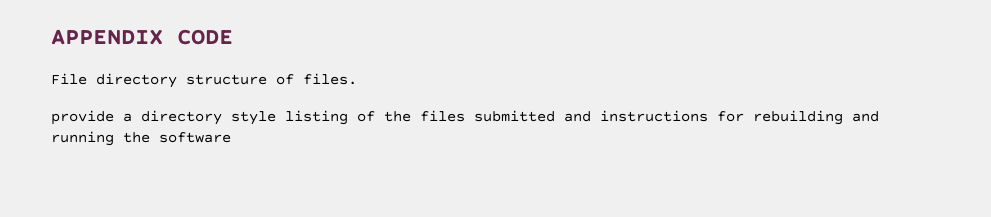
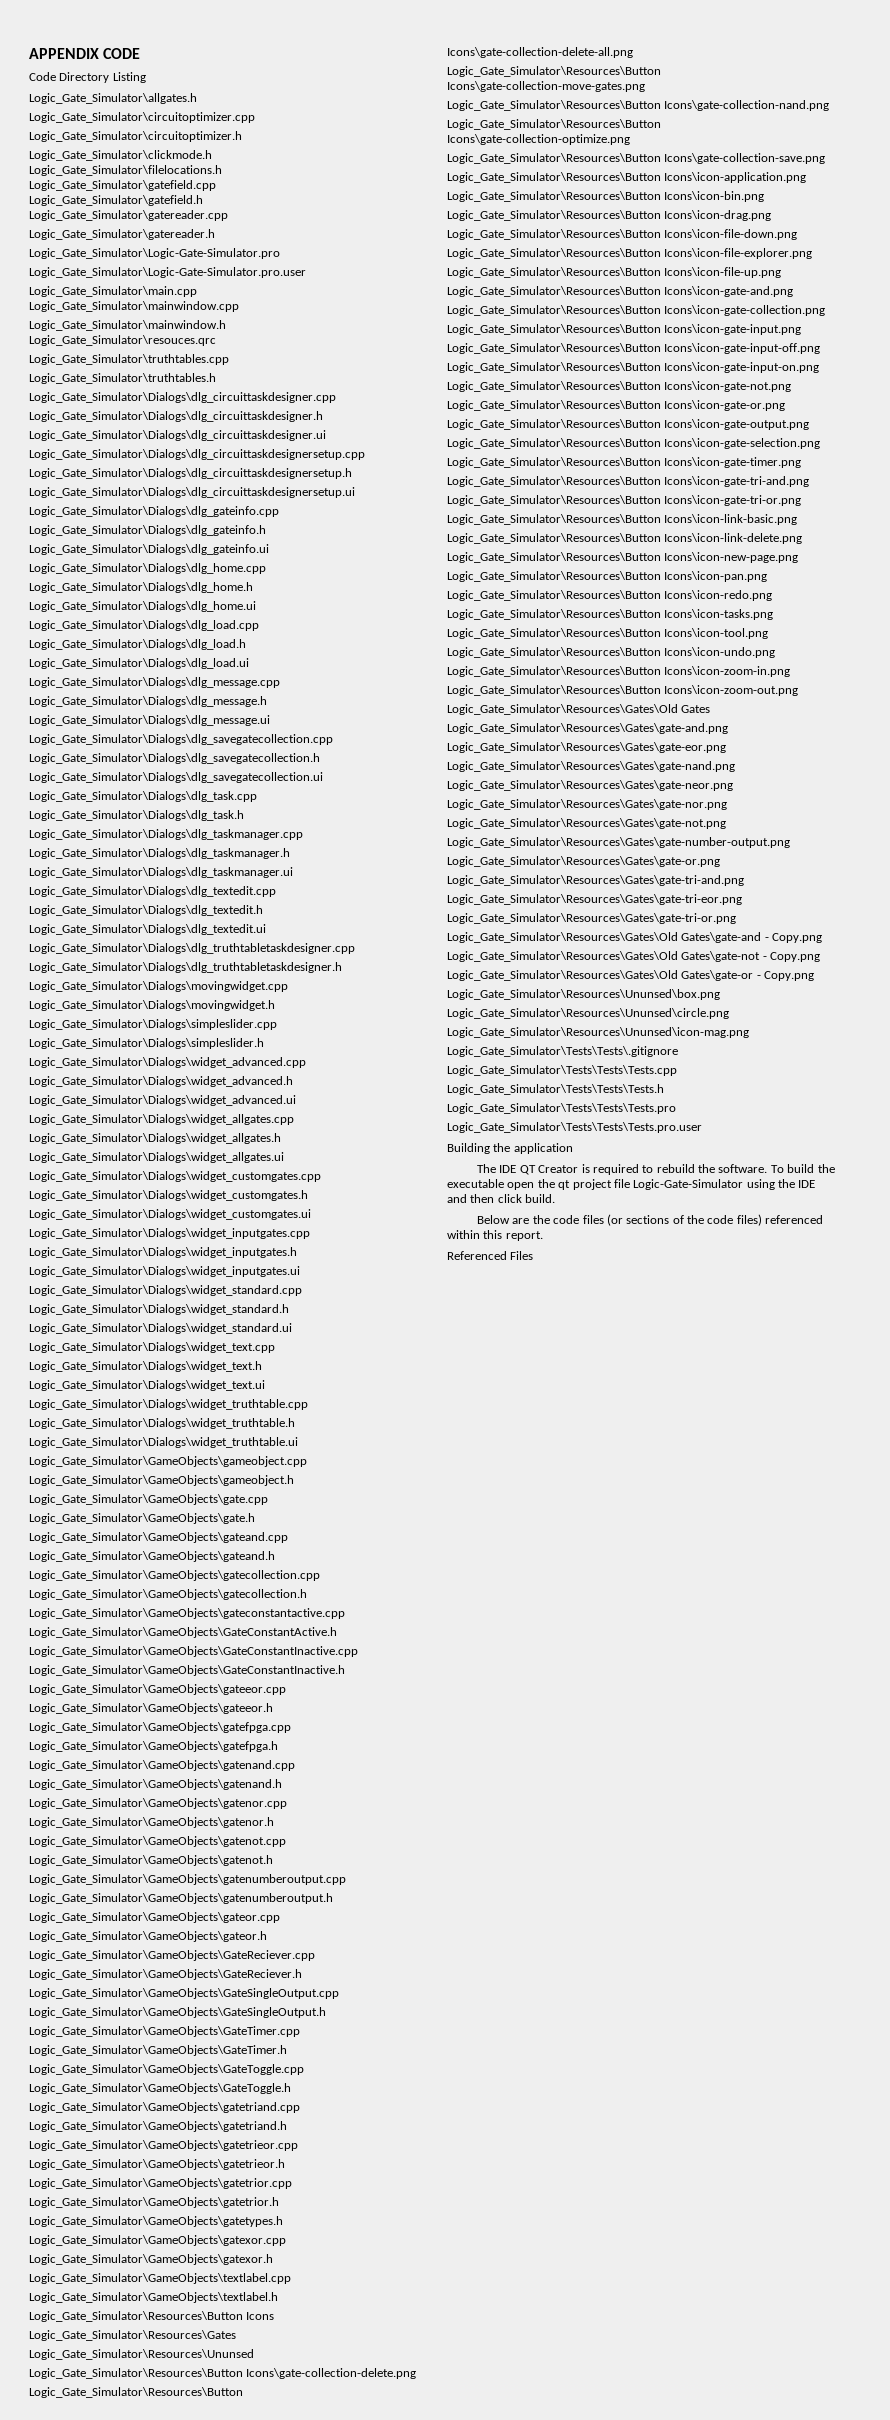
- File directory structure of files.
- provide a directory style listing of the files submitted and instructions for rebuilding and running the software
+ Code Directory Listing
+ Logic_Gate_Simulator\allgates.h
+ Logic_Gate_Simulator\circuitoptimizer.cpp
+ Logic_Gate_Simulator\circuitoptimizer.h
+ Logic_Gate_Simulator\clickmode.h
+ Logic_Gate_Simulator\filelocations.h
+ Logic_Gate_Simulator\gatefield.cpp
+ Logic_Gate_Simulator\gatefield.h
+ Logic_Gate_Simulator\gatereader.cpp
+ Logic_Gate_Simulator\gatereader.h
+ Logic_Gate_Simulator\Logic-Gate-Simulator.pro
+ Logic_Gate_Simulator\Logic-Gate-Simulator.pro.user
+ Logic_Gate_Simulator\main.cpp
+ Logic_Gate_Simulator\mainwindow.cpp
+ Logic_Gate_Simulator\mainwindow.h
+ Logic_Gate_Simulator\resouces.qrc
+ Logic_Gate_Simulator\truthtables.cpp
+ Logic_Gate_Simulator\truthtables.h
+ Logic_Gate_Simulator\Dialogs\dlg_circuittaskdesigner.cpp
+ Logic_Gate_Simulator\Dialogs\dlg_circuittaskdesigner.h
+ Logic_Gate_Simulator\Dialogs\dlg_circuittaskdesigner.ui
+ Logic_Gate_Simulator\Dialogs\dlg_circuittaskdesignersetup.cpp
+ Logic_Gate_Simulator\Dialogs\dlg_circuittaskdesignersetup.h
+ Logic_Gate_Simulator\Dialogs\dlg_circuittaskdesignersetup.ui
+ Logic_Gate_Simulator\Dialogs\dlg_gateinfo.cpp
+ Logic_Gate_Simulator\Dialogs\dlg_gateinfo.h
+ Logic_Gate_Simulator\Dialogs\dlg_gateinfo.ui
+ Logic_Gate_Simulator\Dialogs\dlg_home.cpp
+ Logic_Gate_Simulator\Dialogs\dlg_home.h
+ Logic_Gate_Simulator\Dialogs\dlg_home.ui
+ Logic_Gate_Simulator\Dialogs\dlg_load.cpp
+ Logic_Gate_Simulator\Dialogs\dlg_load.h
+ Logic_Gate_Simulator\Dialogs\dlg_load.ui
+ Logic_Gate_Simulator\Dialogs\dlg_message.cpp
+ Logic_Gate_Simulator\Dialogs\dlg_message.h
+ Logic_Gate_Simulator\Dialogs\dlg_message.ui
+ Logic_Gate_Simulator\Dialogs\dlg_savegatecollection.cpp
+ Logic_Gate_Simulator\Dialogs\dlg_savegatecollection.h
+ Logic_Gate_Simulator\Dialogs\dlg_savegatecollection.ui
+ Logic_Gate_Simulator\Dialogs\dlg_task.cpp
+ Logic_Gate_Simulator\Dialogs\dlg_task.h
+ Logic_Gate_Simulator\Dialogs\dlg_taskmanager.cpp
+ Logic_Gate_Simulator\Dialogs\dlg_taskmanager.h
+ Logic_Gate_Simulator\Dialogs\dlg_taskmanager.ui
+ Logic_Gate_Simulator\Dialogs\dlg_textedit.cpp
+ Logic_Gate_Simulator\Dialogs\dlg_textedit.h
+ Logic_Gate_Simulator\Dialogs\dlg_textedit.ui
+ Logic_Gate_Simulator\Dialogs\dlg_truthtabletaskdesigner.cpp
+ Logic_Gate_Simulator\Dialogs\dlg_truthtabletaskdesigner.h
+ Logic_Gate_Simulator\Dialogs\movingwidget.cpp
+ Logic_Gate_Simulator\Dialogs\movingwidget.h
+ Logic_Gate_Simulator\Dialogs\simpleslider.cpp
+ Logic_Gate_Simulator\Dialogs\simpleslider.h
+ Logic_Gate_Simulator\Dialogs\widget_advanced.cpp
+ Logic_Gate_Simulator\Dialogs\widget_advanced.h
+ Logic_Gate_Simulator\Dialogs\widget_advanced.ui
+ Logic_Gate_Simulator\Dialogs\widget_allgates.cpp
+ Logic_Gate_Simulator\Dialogs\widget_allgates.h
+ Logic_Gate_Simulator\Dialogs\widget_allgates.ui
+ Logic_Gate_Simulator\Dialogs\widget_customgates.cpp
+ Logic_Gate_Simulator\Dialogs\widget_customgates.h
+ Logic_Gate_Simulator\Dialogs\widget_customgates.ui
+ Logic_Gate_Simulator\Dialogs\widget_inputgates.cpp
+ Logic_Gate_Simulator\Dialogs\widget_inputgates.h
+ Logic_Gate_Simulator\Dialogs\widget_inputgates.ui
+ Logic_Gate_Simulator\Dialogs\widget_standard.cpp
+ Logic_Gate_Simulator\Dialogs\widget_standard.h
+ Logic_Gate_Simulator\Dialogs\widget_standard.ui
+ Logic_Gate_Simulator\Dialogs\widget_text.cpp
+ Logic_Gate_Simulator\Dialogs\widget_text.h
+ Logic_Gate_Simulator\Dialogs\widget_text.ui
+ Logic_Gate_Simulator\Dialogs\widget_truthtable.cpp
+ Logic_Gate_Simulator\Dialogs\widget_truthtable.h
+ Logic_Gate_Simulator\Dialogs\widget_truthtable.ui
+ Logic_Gate_Simulator\GameObjects\gameobject.cpp
+ Logic_Gate_Simulator\GameObjects\gameobject.h
+ Logic_Gate_Simulator\GameObjects\gate.cpp
+ Logic_Gate_Simulator\GameObjects\gate.h
+ Logic_Gate_Simulator\GameObjects\gateand.cpp
+ Logic_Gate_Simulator\GameObjects\gateand.h
+ Logic_Gate_Simulator\GameObjects\gatecollection.cpp
+ Logic_Gate_Simulator\GameObjects\gatecollection.h
+ Logic_Gate_Simulator\GameObjects\gateconstantactive.cpp
+ Logic_Gate_Simulator\GameObjects\GateConstantActive.h
+ Logic_Gate_Simulator\GameObjects\GateConstantInactive.cpp
+ Logic_Gate_Simulator\GameObjects\GateConstantInactive.h
+ Logic_Gate_Simulator\GameObjects\gateeor.cpp
+ Logic_Gate_Simulator\GameObjects\gateeor.h
+ Logic_Gate_Simulator\GameObjects\gatefpga.cpp
+ Logic_Gate_Simulator\GameObjects\gatefpga.h
+ Logic_Gate_Simulator\GameObjects\gatenand.cpp
+ Logic_Gate_Simulator\GameObjects\gatenand.h
+ Logic_Gate_Simulator\GameObjects\gatenor.cpp
+ Logic_Gate_Simulator\GameObjects\gatenor.h
+ Logic_Gate_Simulator\GameObjects\gatenot.cpp
+ Logic_Gate_Simulator\GameObjects\gatenot.h
+ Logic_Gate_Simulator\GameObjects\gatenumberoutput.cpp
+ Logic_Gate_Simulator\GameObjects\gatenumberoutput.h
+ Logic_Gate_Simulator\GameObjects\gateor.cpp
+ Logic_Gate_Simulator\GameObjects\gateor.h
+ Logic_Gate_Simulator\GameObjects\GateReciever.cpp
+ Logic_Gate_Simulator\GameObjects\GateReciever.h
+ Logic_Gate_Simulator\GameObjects\GateSingleOutput.cpp
+ Logic_Gate_Simulator\GameObjects\GateSingleOutput.h
+ Logic_Gate_Simulator\GameObjects\GateTimer.cpp
+ Logic_Gate_Simulator\GameObjects\GateTimer.h
+ Logic_Gate_Simulator\GameObjects\GateToggle.cpp
+ Logic_Gate_Simulator\GameObjects\GateToggle.h
+ Logic_Gate_Simulator\GameObjects\gatetriand.cpp
+ Logic_Gate_Simulator\GameObjects\gatetriand.h
+ Logic_Gate_Simulator\GameObjects\gatetrieor.cpp
+ Logic_Gate_Simulator\GameObjects\gatetrieor.h
+ Logic_Gate_Simulator\GameObjects\gatetrior.cpp
+ Logic_Gate_Simulator\GameObjects\gatetrior.h
+ Logic_Gate_Simulator\GameObjects\gatetypes.h
+ Logic_Gate_Simulator\GameObjects\gatexor.cpp
+ Logic_Gate_Simulator\GameObjects\gatexor.h
+ Logic_Gate_Simulator\GameObjects\textlabel.cpp
+ Logic_Gate_Simulator\GameObjects\textlabel.h
+ Logic_Gate_Simulator\Resources\Button Icons
+ Logic_Gate_Simulator\Resources\Gates
+ Logic_Gate_Simulator\Resources\Ununsed
+ Logic_Gate_Simulator\Resources\Button Icons\gate-collection-delete.png
+ Logic_Gate_Simulator\Resources\Button Icons\gate-collection-delete-all.png
+ Logic_Gate_Simulator\Resources\Button Icons\gate-collection-move-gates.png
+ Logic_Gate_Simulator\Resources\Button Icons\gate-collection-nand.png
+ Logic_Gate_Simulator\Resources\Button Icons\gate-collection-optimize.png
+ Logic_Gate_Simulator\Resources\Button Icons\gate-collection-save.png
+ Logic_Gate_Simulator\Resources\Button Icons\icon-application.png
+ Logic_Gate_Simulator\Resources\Button Icons\icon-bin.png
+ Logic_Gate_Simulator\Resources\Button Icons\icon-drag.png
+ Logic_Gate_Simulator\Resources\Button Icons\icon-file-down.png
+ Logic_Gate_Simulator\Resources\Button Icons\icon-file-explorer.png
+ Logic_Gate_Simulator\Resources\Button Icons\icon-file-up.png
+ Logic_Gate_Simulator\Resources\Button Icons\icon-gate-and.png
+ Logic_Gate_Simulator\Resources\Button Icons\icon-gate-collection.png
+ Logic_Gate_Simulator\Resources\Button Icons\icon-gate-input.png
+ Logic_Gate_Simulator\Resources\Button Icons\icon-gate-input-off.png
+ Logic_Gate_Simulator\Resources\Button Icons\icon-gate-input-on.png
+ Logic_Gate_Simulator\Resources\Button Icons\icon-gate-not.png
+ Logic_Gate_Simulator\Resources\Button Icons\icon-gate-or.png
+ Logic_Gate_Simulator\Resources\Button Icons\icon-gate-output.png
+ Logic_Gate_Simulator\Resources\Button Icons\icon-gate-selection.png
+ Logic_Gate_Simulator\Resources\Button Icons\icon-gate-timer.png
+ Logic_Gate_Simulator\Resources\Button Icons\icon-gate-tri-and.png
+ Logic_Gate_Simulator\Resources\Button Icons\icon-gate-tri-or.png
+ Logic_Gate_Simulator\Resources\Button Icons\icon-link-basic.png
+ Logic_Gate_Simulator\Resources\Button Icons\icon-link-delete.png
+ Logic_Gate_Simulator\Resources\Button Icons\icon-new-page.png
+ Logic_Gate_Simulator\Resources\Button Icons\icon-pan.png
+ Logic_Gate_Simulator\Resources\Button Icons\icon-redo.png
+ Logic_Gate_Simulator\Resources\Button Icons\icon-tasks.png
+ Logic_Gate_Simulator\Resources\Button Icons\icon-tool.png
+ Logic_Gate_Simulator\Resources\Button Icons\icon-undo.png
+ Logic_Gate_Simulator\Resources\Button Icons\icon-zoom-in.png
+ Logic_Gate_Simulator\Resources\Button Icons\icon-zoom-out.png
+ Logic_Gate_Simulator\Resources\Gates\Old Gates
+ Logic_Gate_Simulator\Resources\Gates\gate-and.png
+ Logic_Gate_Simulator\Resources\Gates\gate-eor.png
+ Logic_Gate_Simulator\Resources\Gates\gate-nand.png
+ Logic_Gate_Simulator\Resources\Gates\gate-neor.png
+ Logic_Gate_Simulator\Resources\Gates\gate-nor.png
+ Logic_Gate_Simulator\Resources\Gates\gate-not.png
+ Logic_Gate_Simulator\Resources\Gates\gate-number-output.png
+ Logic_Gate_Simulator\Resources\Gates\gate-or.png
+ Logic_Gate_Simulator\Resources\Gates\gate-tri-and.png
+ Logic_Gate_Simulator\Resources\Gates\gate-tri-eor.png
+ Logic_Gate_Simulator\Resources\Gates\gate-tri-or.png
+ Logic_Gate_Simulator\Resources\Gates\Old Gates\gate-and - Copy.png
+ Logic_Gate_Simulator\Resources\Gates\Old Gates\gate-not - Copy.png
+ Logic_Gate_Simulator\Resources\Gates\Old Gates\gate-or - Copy.png
+ Logic_Gate_Simulator\Resources\Ununsed\box.png
+ Logic_Gate_Simulator\Resources\Ununsed\circle.png
+ Logic_Gate_Simulator\Resources\Ununsed\icon-mag.png
+ Logic_Gate_Simulator\Tests\Tests\.gitignore
+ Logic_Gate_Simulator\Tests\Tests\Tests.cpp
+ Logic_Gate_Simulator\Tests\Tests\Tests.h
+ Logic_Gate_Simulator\Tests\Tests\Tests.pro
+ Logic_Gate_Simulator\Tests\Tests\Tests.pro.user
+ Building the application
+ The IDE QT Creator is required to rebuild the software. To build the executable open the qt project file Logic-Gate-Simulator using the IDE and then click build.
+ Below are the code files (or sections of the code files) referenced within this report.
+ Referenced Files

